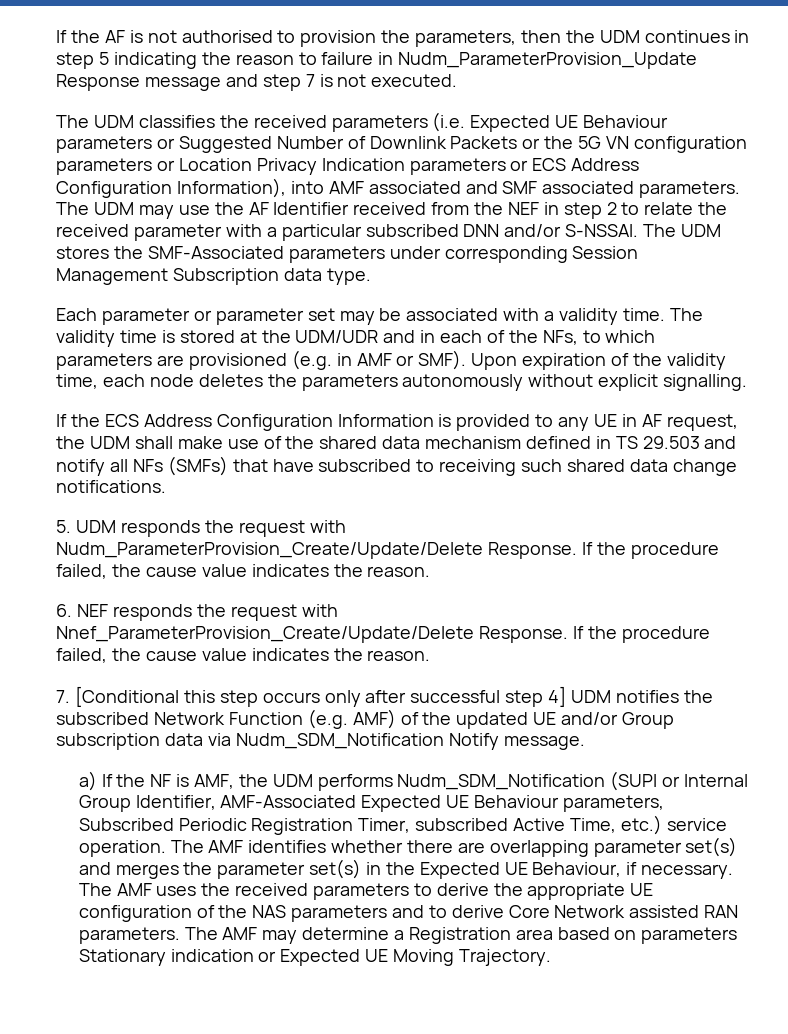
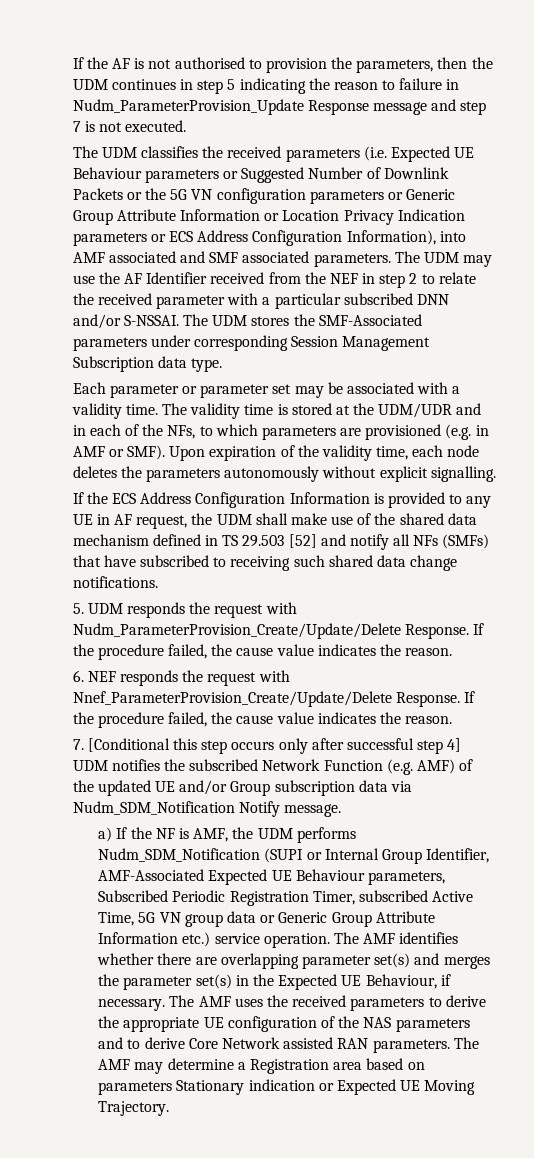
- The UDM classifies the received parameters (i.e. Expected UE Behaviour parameters or Suggested Number of Downlink Packets or the 5G VN configuration parameters or Location Privacy Indication parameters or ECS Address Configuration Information), into AMF associated and SMF associated parameters.
+ The UDM classifies the received parameters (i.e. Expected UE Behaviour parameters or Suggested Number of Downlink Packets or the 5G VN configuration parameters or Generic Group Attribute Information or Location Privacy Indication parameters or ECS Address Configuration Information), into AMF associated and SMF associated parameters.
- If the ECS Address Configuration Information is provided to any UE in AF request, the UDM shall make use of the shared data mechanism defined in TS 29.503 and notify all NFs (SMFs) that have subscribed to receiving such shared data change notifications.
+ If the ECS Address Configuration Information is provided to any UE in AF request, the UDM shall make use of the shared data mechanism defined in TS 29.503 [52] and notify all NFs (SMFs) that have subscribed to receiving such shared data change notifications.
- a) If the NF is AMF, the UDM performs Nudm_SDM_Notification (SUPI or Internal Group Identifier, AMF-Associated Expected UE Behaviour parameters, Subscribed Periodic Registration Timer, subscribed Active Time, etc.) service operation.
+ a) If the NF is AMF, the UDM performs Nudm_SDM_Notification (SUPI or Internal Group Identifier, AMF-Associated Expected UE Behaviour parameters, Subscribed Periodic Registration Timer, subscribed Active Time, 5G VN group data or Generic Group Attribute Information etc.) service operation.

